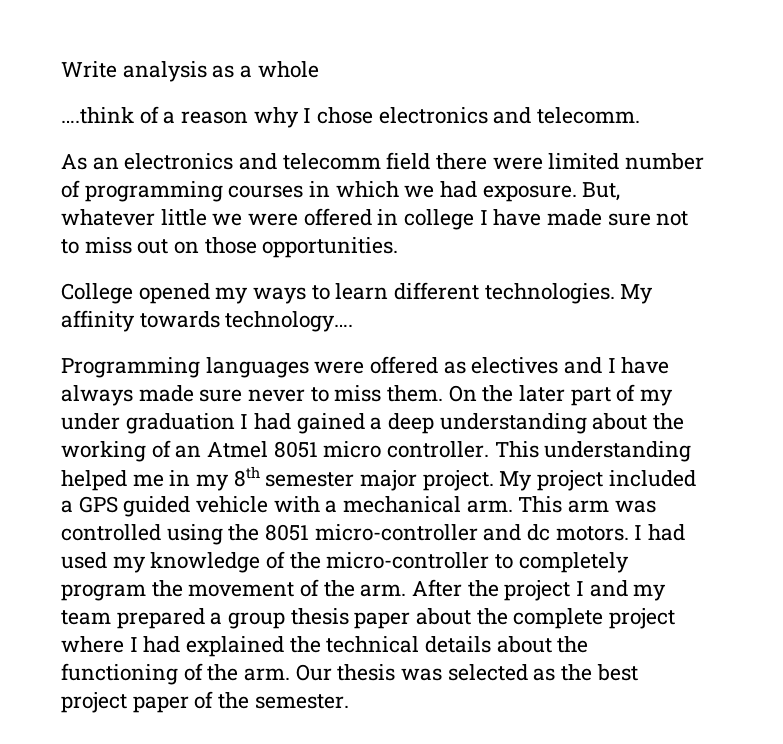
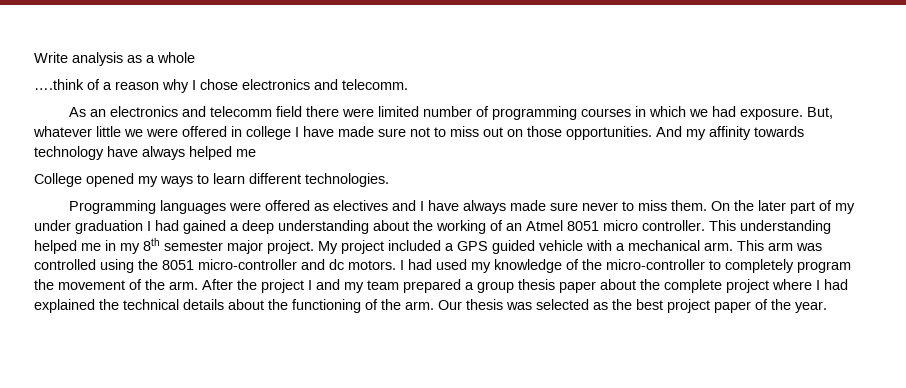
+ And my affinity towards technology have always helped me
- My affinity towards technology….
- Our thesis was selected as the best project paper of the semester.
+ Our thesis was selected as the best project paper of the year.

